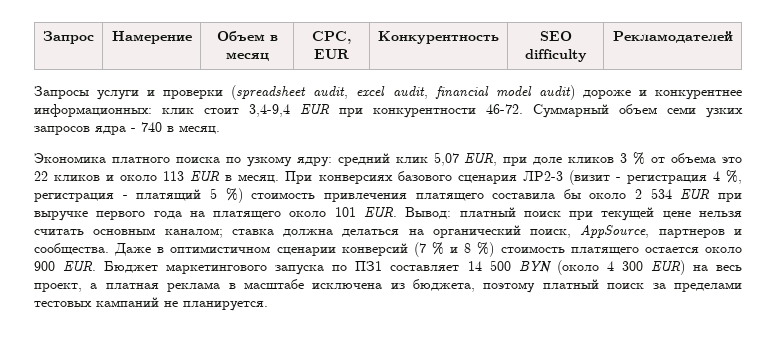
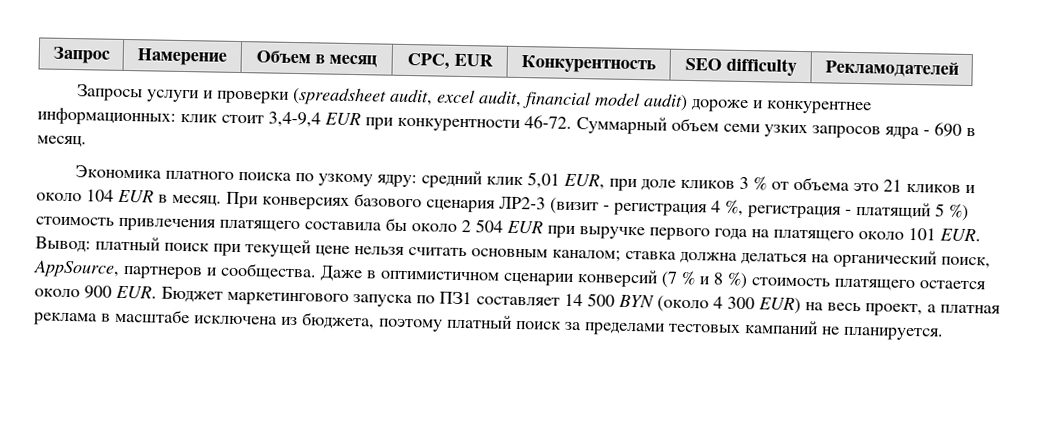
- Суммарный объем семи узких запросов ядра - 740 в месяц.
+ Суммарный объем семи узких запросов ядра - 690 в месяц.
- Экономика платного поиска по узкому ядру: средний клик 5,07 EUR, при доле кликов 3 % от объема это 22 кликов и около 113 EUR в месяц.
+ Экономика платного поиска по узкому ядру: средний клик 5,01 EUR, при доле кликов 3 % от объема это 21 кликов и около 104 EUR в месяц.
- При конверсиях базового сценария ЛР2-3 (визит - регистрация 4 %, регистрация - платящий 5 %) стоимость привлечения платящего составила бы около 2 534 EUR при выручке первого года на платящего около 101 EUR. Вывод: платный поиск при текущей цене нельзя считать основным каналом; ставка должна делаться на органический поиск, AppSource, партнеров и сообщества.
+ При конверсиях базового сценария ЛР2-3 (визит - регистрация 4 %, регистрация - платящий 5 %) стоимость привлечения платящего составила бы около 2 504 EUR при выручке первого года на платящего около 101 EUR. Вывод: платный поиск при текущей цене нельзя считать основным каналом; ставка должна делаться на органический поиск, AppSource, партнеров и сообщества.

